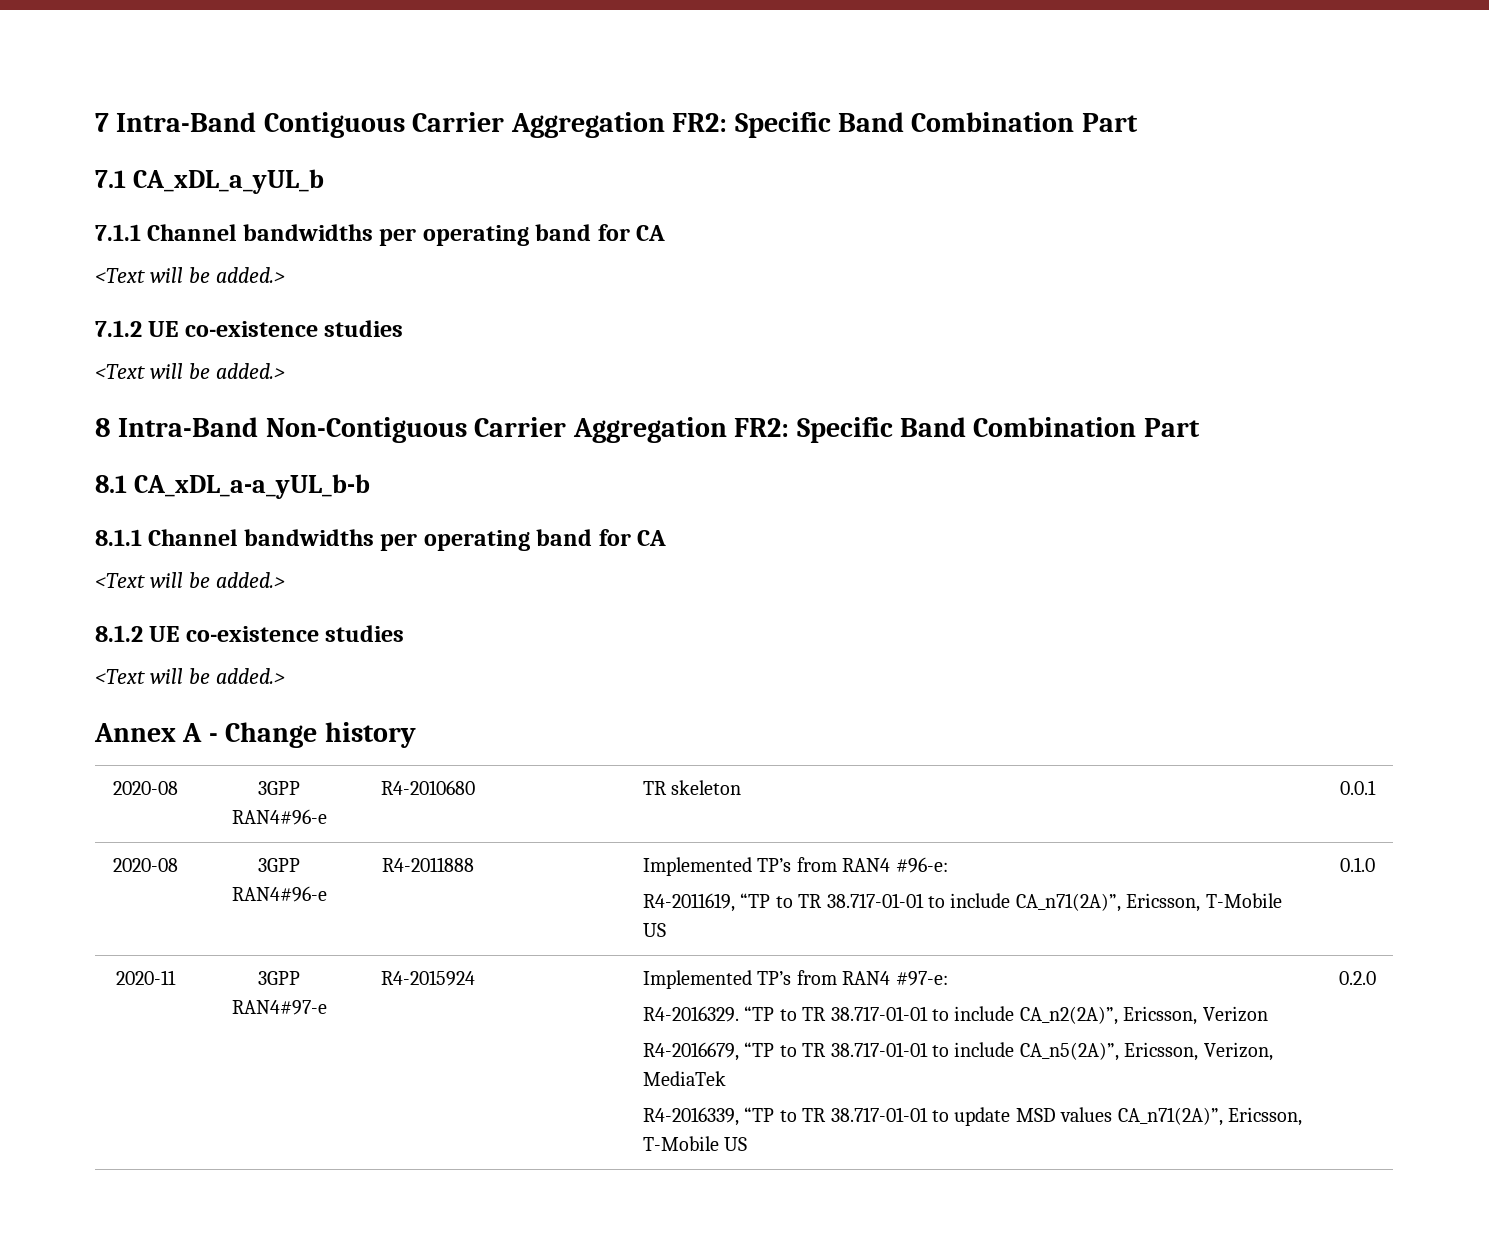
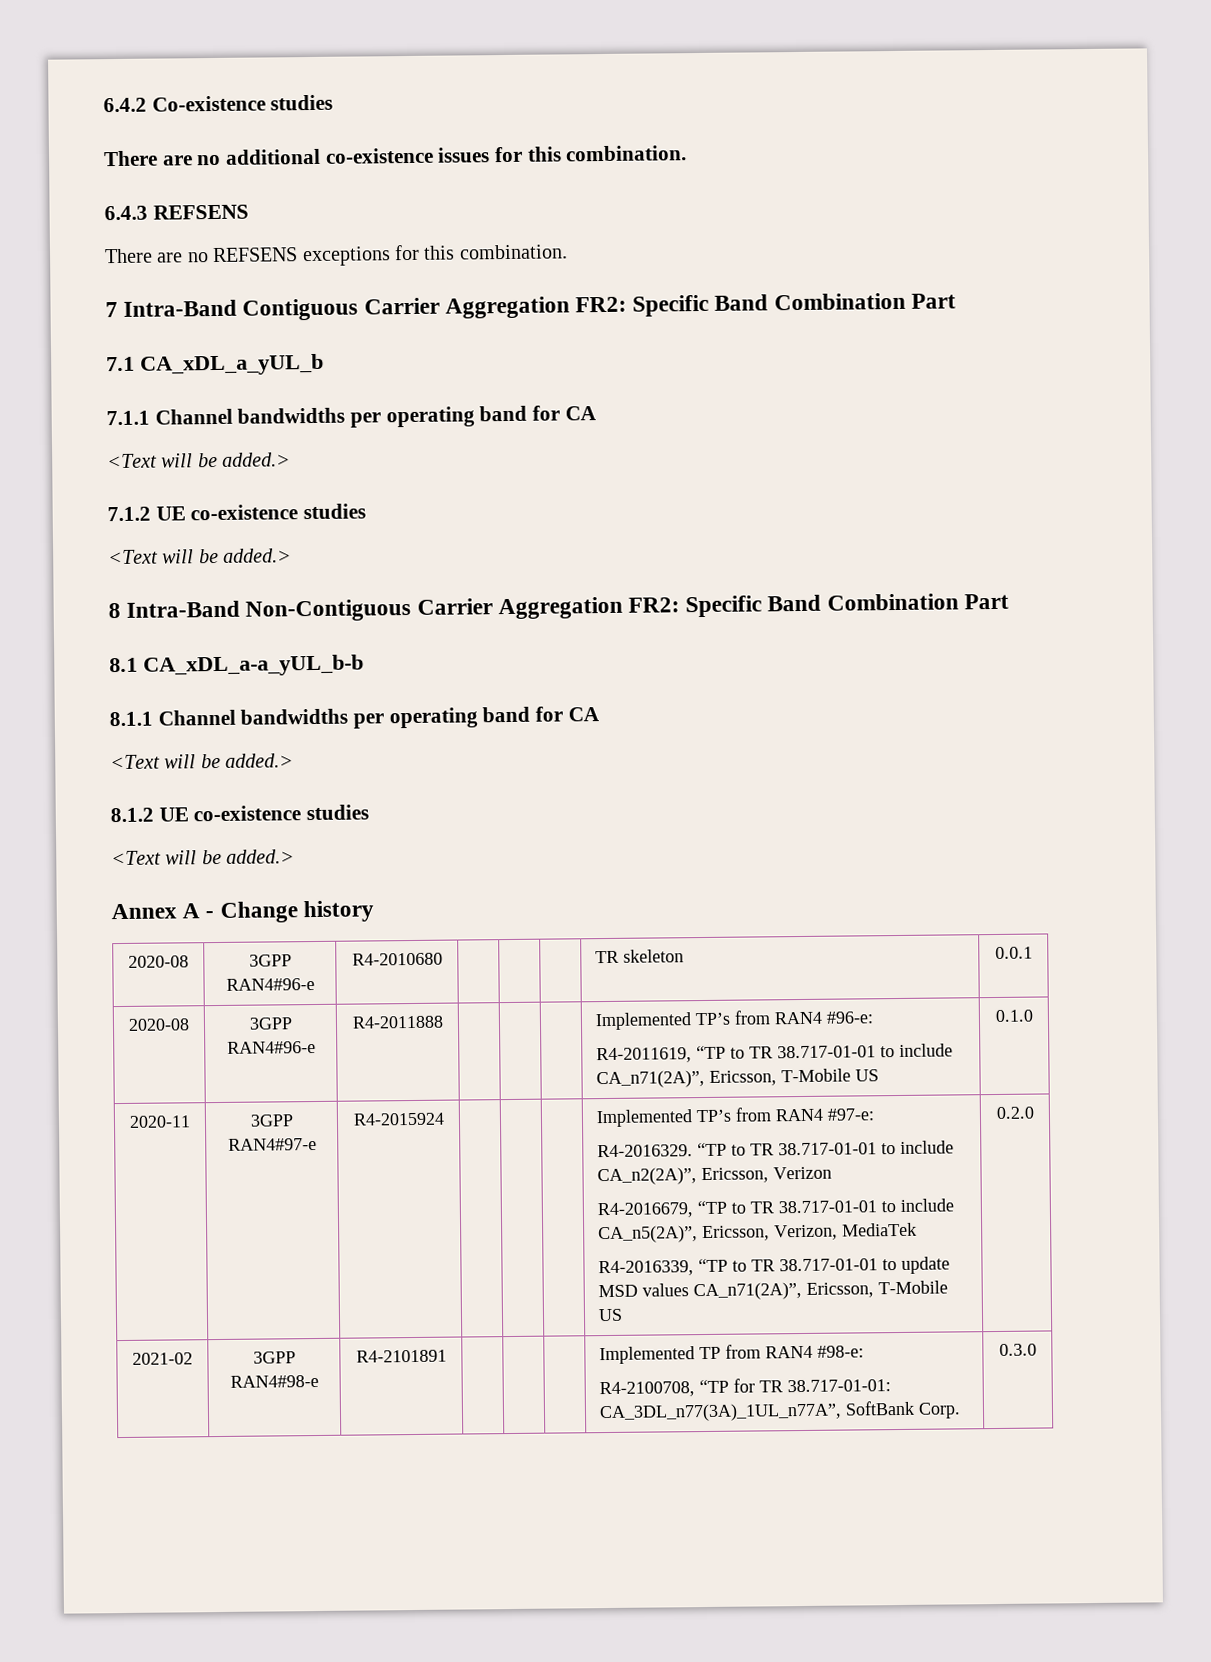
+ 6.4.2 Co-existence studies
+ There are no additional co-existence issues for this combination.
+ 6.4.3 REFSENS
+ There are no REFSENS exceptions for this combination.
+ 2021-02 | 3GPP RAN4#98-e | R4-2101891 | | | | Implemented TP from RAN4 #98-e:
+ R4-2100708, “TP for TR 38.717-01-01: CA_3DL_n77(3A)_1UL_n77A”, SoftBank Corp. | 0.3.0

